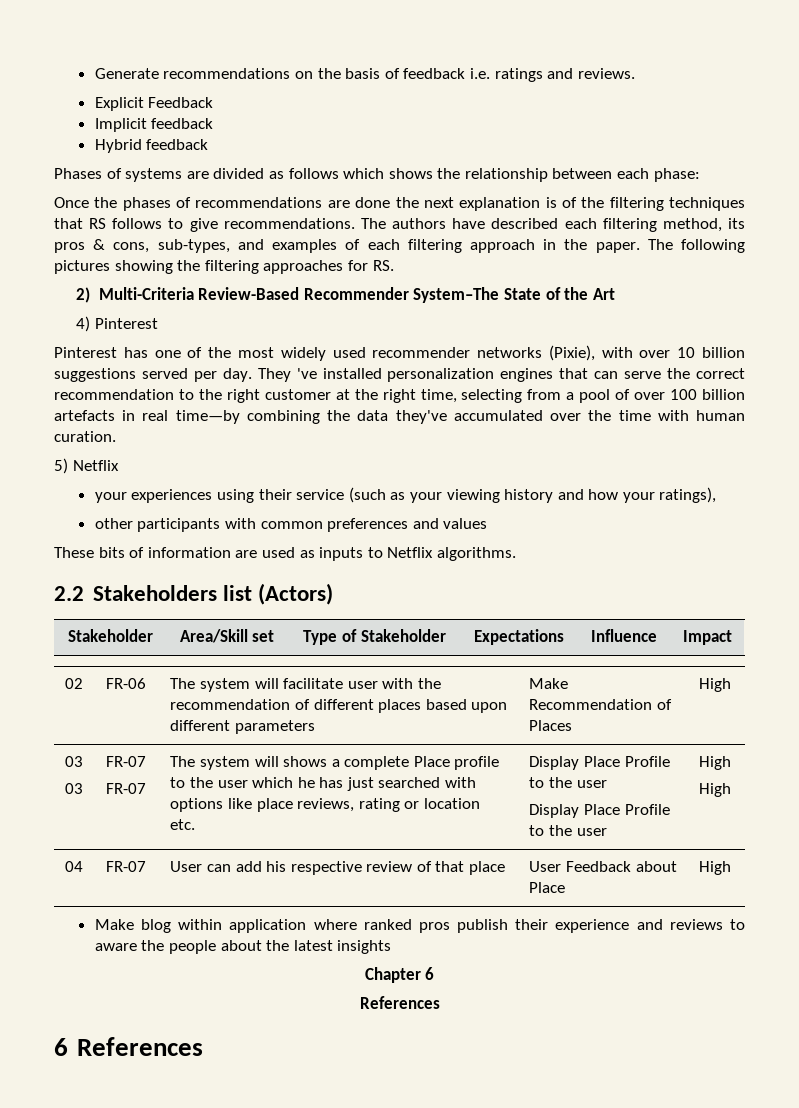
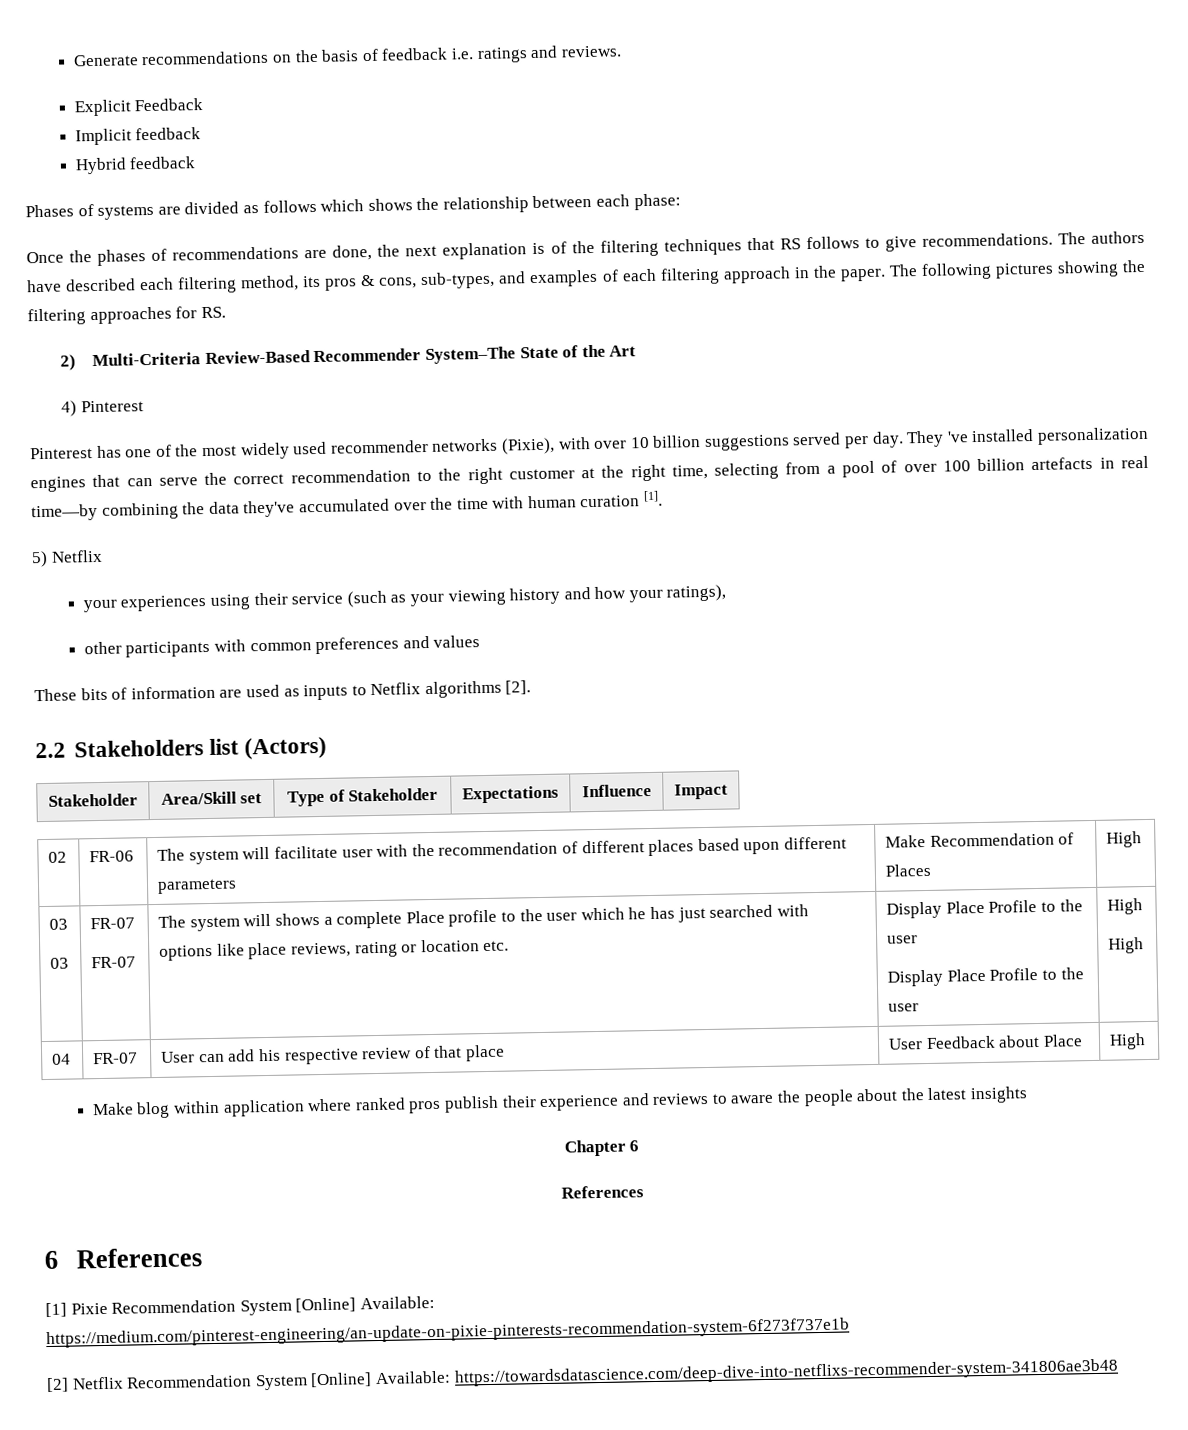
- Once the phases of recommendations are done the next explanation is of the filtering techniques that RS follows to give recommendations.
+ Once the phases of recommendations are done, the next explanation is of the filtering techniques that RS follows to give recommendations.
- They 've installed personalization engines that can serve the correct recommendation to the right customer at the right time, selecting from a pool of over 100 billion artefacts in real time—by combining the data they've accumulated over the time with human curation.
+ They 've installed personalization engines that can serve the correct recommendation to the right customer at the right time, selecting from a pool of over 100 billion artefacts in real time—by combining the data they've accumulated over the time with human curation [1].
- These bits of information are used as inputs to Netflix algorithms.
+ These bits of information are used as inputs to Netflix algorithms [2].
+ [1] Pixie Recommendation System [Online] Available: https://medium.com/pinterest-engineering/an-update-on-pixie-pinterests-recommendation-system-6f273f737e1b
+ [2] Netflix Recommendation System [Online] Available: https://towardsdatascience.com/deep-dive-into-netflixs-recommender-system-341806ae3b48

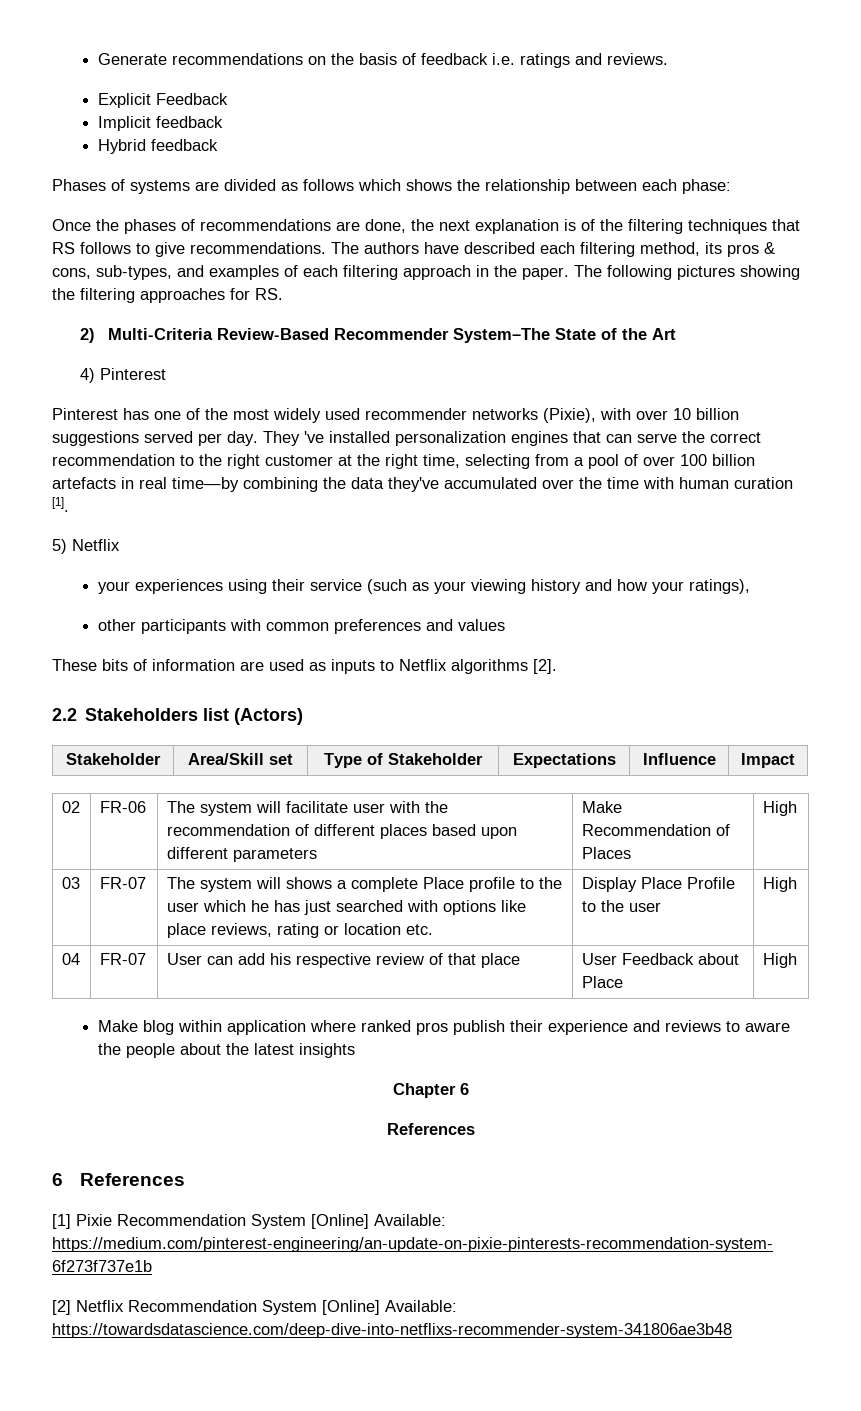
  02 | FR-06 | The system will facilitate user with the recommendation of different places based upon different parameters | Make Recommendation of Places | High
- 03
  03 | FR-07
- FR-07
- The system will shows a complete Place profile to the user which he has just searched with options like place reviews, rating or location etc. | Display Place Profile to the user
- Display Place Profile to the user | High
- High
+ The system will shows a complete Place profile to the user which he has just searched with options like place reviews, rating or location etc. | Display Place Profile to the user | High

